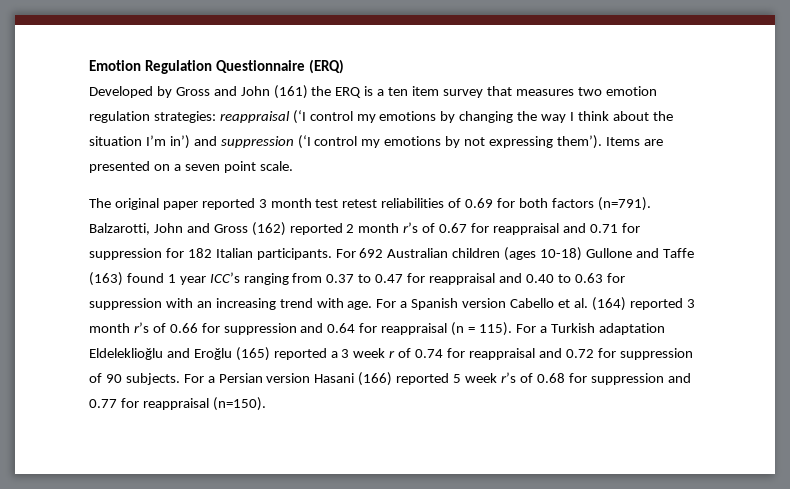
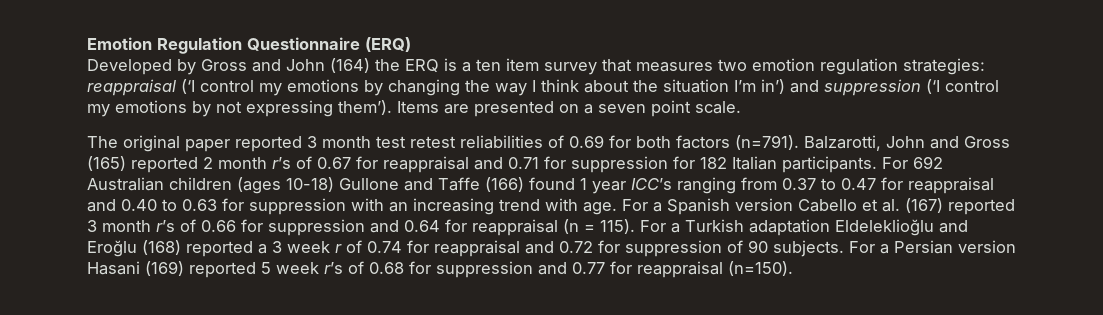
- Developed by Gross and John (161) the ERQ is a ten item survey that measures two emotion regulation strategies: reappraisal (‘I control my emotions by changing the way I think about the situation I’m in’) and suppression (‘I control my emotions by not expressing them’).
+ Developed by Gross and John (164) the ERQ is a ten item survey that measures two emotion regulation strategies: reappraisal (‘I control my emotions by changing the way I think about the situation I’m in’) and suppression (‘I control my emotions by not expressing them’).
- Balzarotti, John and Gross (162) reported 2 month r’s of 0.67 for reappraisal and 0.71 for suppression for 182 Italian participants.
+ Balzarotti, John and Gross (165) reported 2 month r’s of 0.67 for reappraisal and 0.71 for suppression for 182 Italian participants.
- For 692 Australian children (ages 10-18) Gullone and Taffe (163) found 1 year ICC’s ranging from 0.37 to 0.47 for reappraisal and 0.40 to 0.63 for suppression with an increasing trend with age.
+ For 692 Australian children (ages 10-18) Gullone and Taffe (166) found 1 year ICC’s ranging from 0.37 to 0.47 for reappraisal and 0.40 to 0.63 for suppression with an increasing trend with age.
- For a Spanish version Cabello et al. (164) reported 3 month r’s of 0.66 for suppression and 0.64 for reappraisal (n = 115).
+ For a Spanish version Cabello et al. (167) reported 3 month r’s of 0.66 for suppression and 0.64 for reappraisal (n = 115).
- For a Turkish adaptation Eldeleklioğlu and Eroğlu (165) reported a 3 week r of 0.74 for reappraisal and 0.72 for suppression of 90 subjects.
+ For a Turkish adaptation Eldeleklioğlu and Eroğlu (168) reported a 3 week r of 0.74 for reappraisal and 0.72 for suppression of 90 subjects.
- For a Persian version Hasani (166) reported 5 week r’s of 0.68 for suppression and 0.77 for reappraisal (n=150).
+ For a Persian version Hasani (169) reported 5 week r’s of 0.68 for suppression and 0.77 for reappraisal (n=150).

